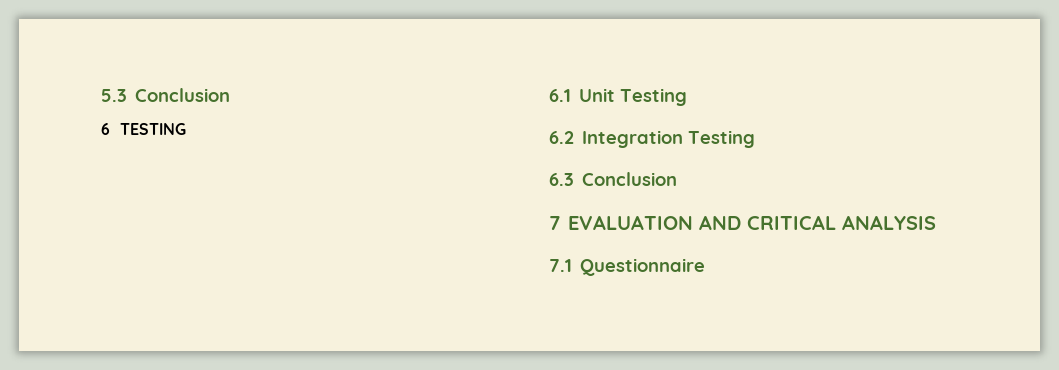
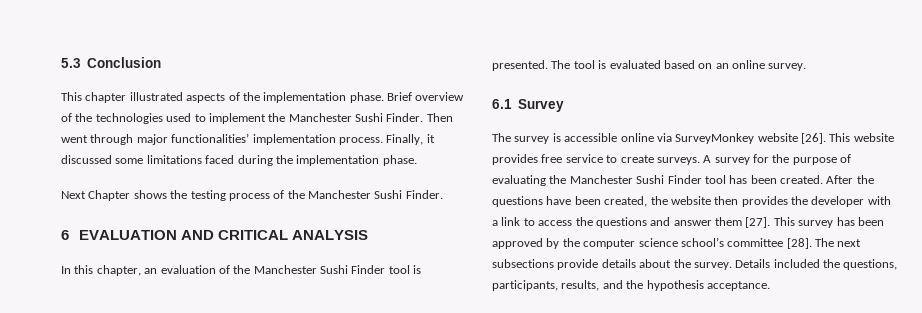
- 6 TESTING
- 6.1 Unit Testing
- 6.2 Integration Testing
- 6.3 Conclusion
- 7 EVALUATION AND CRITICAL ANALYSIS
- 7.1 Questionnaire
+ This chapter illustrated aspects of the implementation phase. Brief overview of the technologies used to implement the Manchester Sushi Finder. Then went through major functionalities’ implementation process. Finally, it discussed some limitations faced during the implementation phase.
+ Next Chapter shows the testing process of the Manchester Sushi Finder.
+ 6 EVALUATION AND CRITICAL ANALYSIS
+ In this chapter, an evaluation of the Manchester Sushi Finder tool is presented. The tool is evaluated based on an online survey.
+ 6.1 Survey
+ The survey is accessible online via SurveyMonkey website [26]. This website provides free service to create surveys. A survey for the purpose of evaluating the Manchester Sushi Finder tool has been created. After the questions have been created, the website then provides the developer with a link to access the questions and answer them [27]. This survey has been approved by the computer science school’s committee [28]. The next subsections provide details about the survey. Details included the questions, participants, results, and the hypothesis acceptance.

